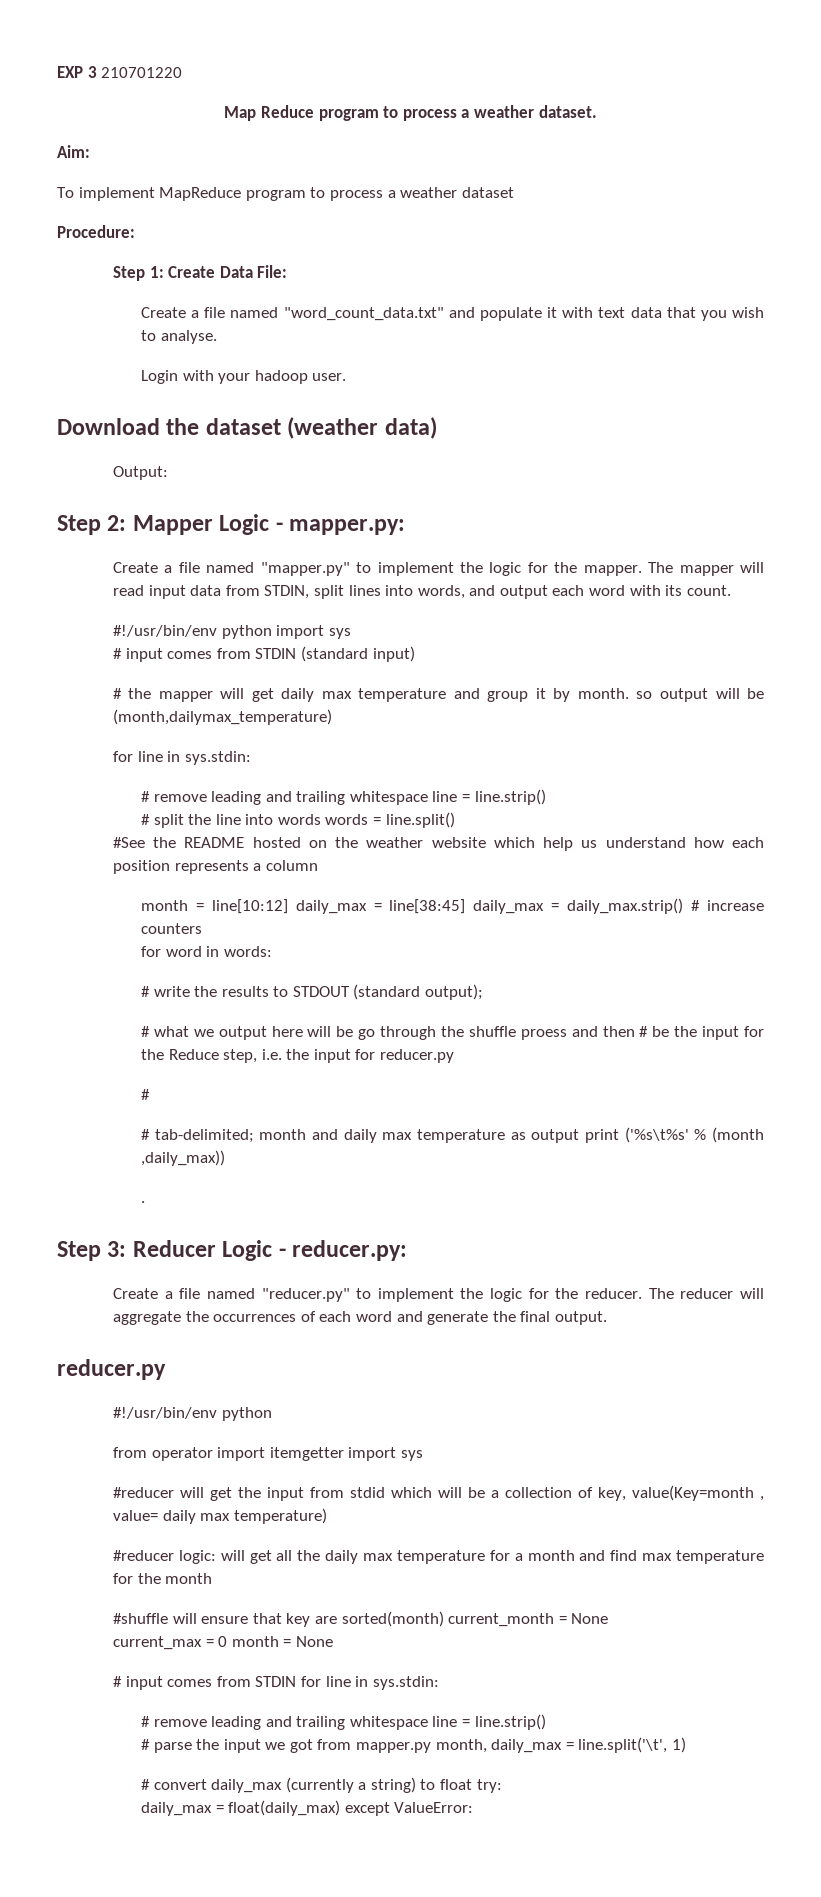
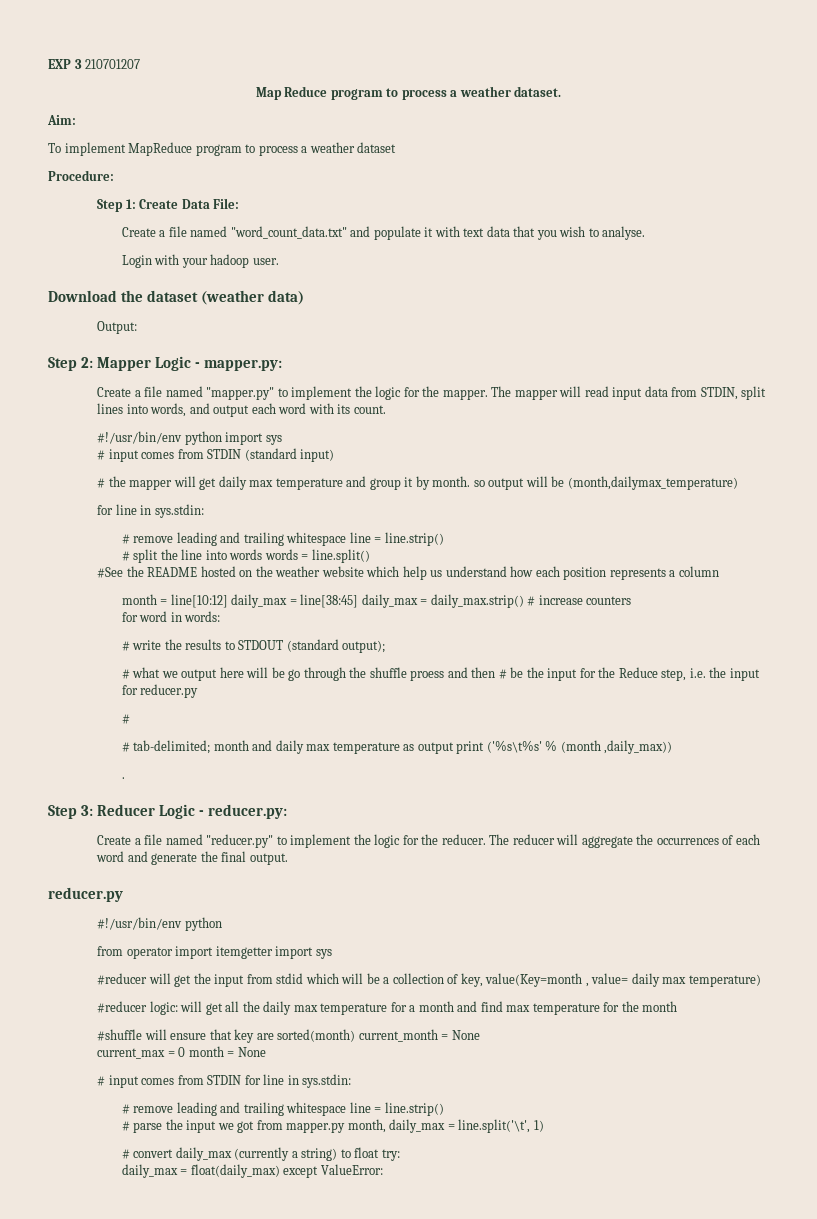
- EXP 3 210701220
+ EXP 3 210701207

